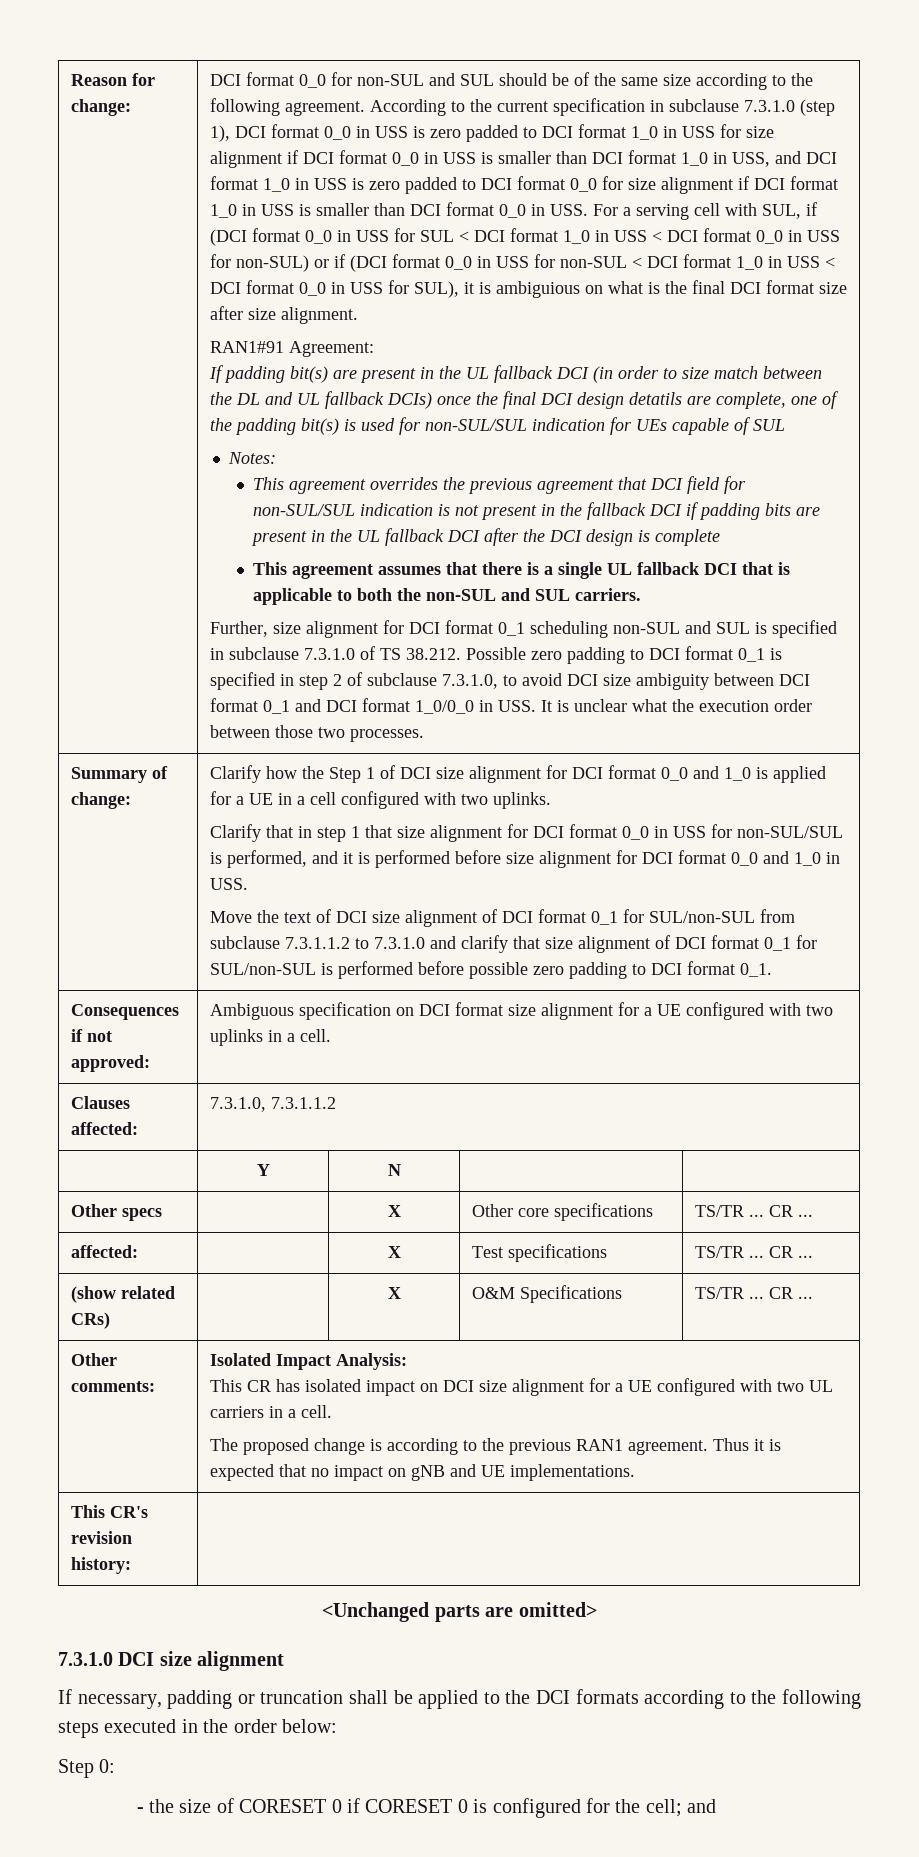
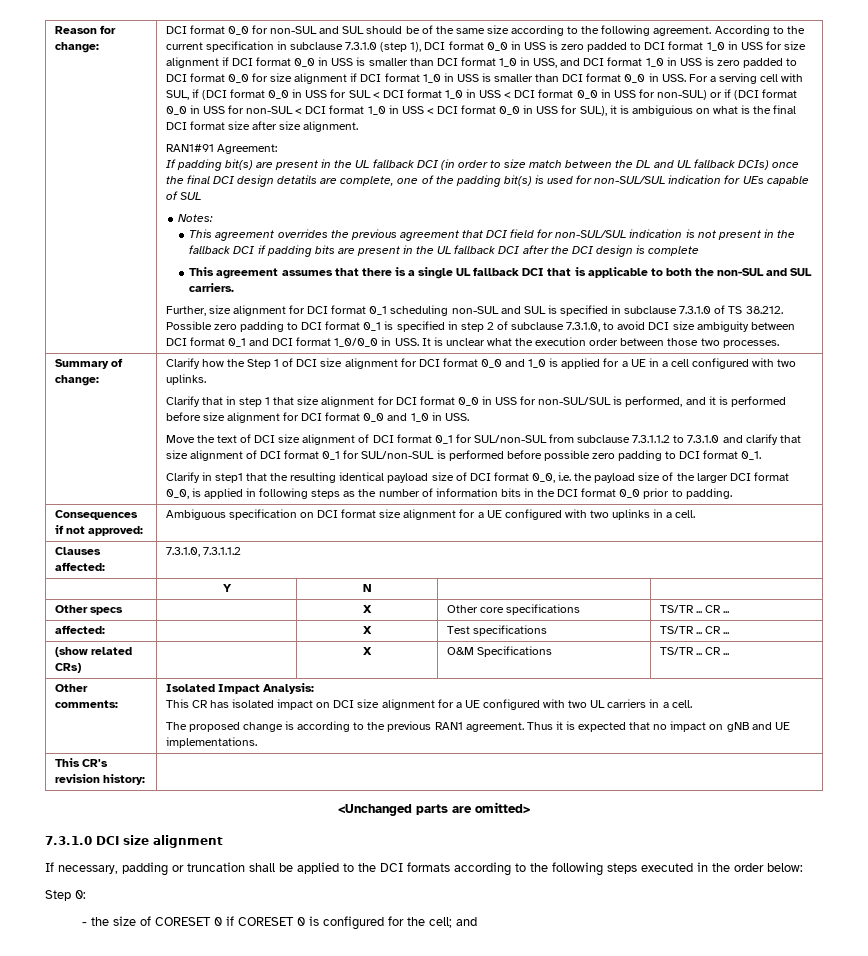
+ Clarify in step1 that the resulting identical payload size of DCI format 0_0, i.e. the payload size of the larger DCI format 0_0, is applied in following steps as the number of information bits in the DCI format 0_0 prior to padding.

